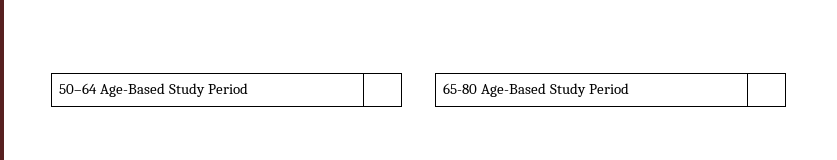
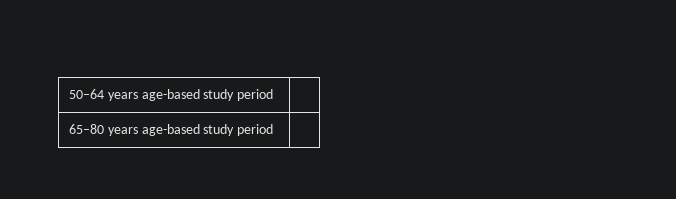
- 50–64 Age-Based Study Period |
- 65-80 Age-Based Study Period |
+ 50–64 years age-based study period |
+ 65–80 years age-based study period |

